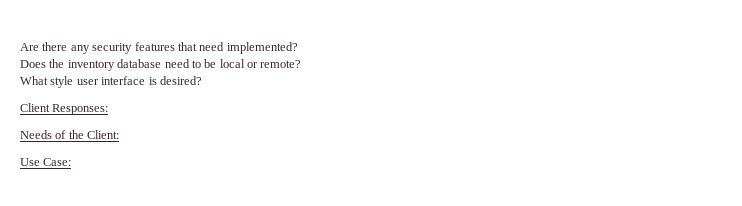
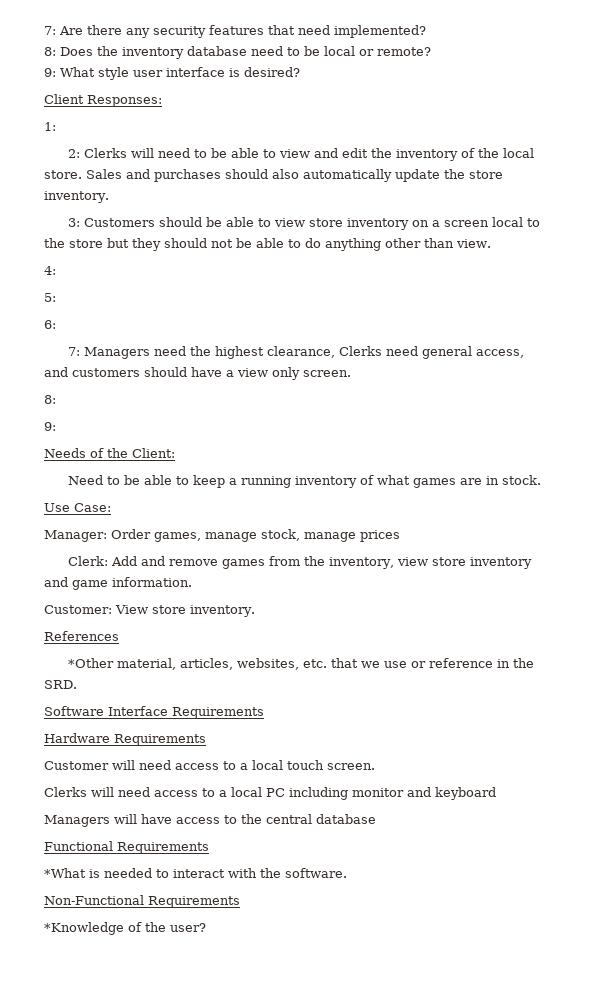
- Are there any security features that need implemented?
+ 7: Are there any security features that need implemented?
- Does the inventory database need to be local or remote?
+ 8: Does the inventory database need to be local or remote?
- What style user interface is desired?
+ 9: What style user interface is desired?
+ 1:
+ 2: Clerks will need to be able to view and edit the inventory of the local store. Sales and purchases should also automatically update the store inventory.
+ 3: Customers should be able to view store inventory on a screen local to the store but they should not be able to do anything other than view.
+ 4:
+ 5:
+ 6:
+ 7: Managers need the highest clearance, Clerks need general access, and customers should have a view only screen.
+ 8:
+ 9:
  Needs of the Client:
+ Need to be able to keep a running inventory of what games are in stock.
  Use Case:
+ Manager: Order games, manage stock, manage prices
+ Clerk: Add and remove games from the inventory, view store inventory and game information.
+ Customer: View store inventory.
+ References
+ *Other material, articles, websites, etc. that we use or reference in the SRD.
+ Software Interface Requirements
+ Hardware Requirements
+ Customer will need access to a local touch screen.
+ Clerks will need access to a local PC including monitor and keyboard
+ Managers will have access to the central database
+ Functional Requirements
+ *What is needed to interact with the software.
+ Non-Functional Requirements
+ *Knowledge of the user?

